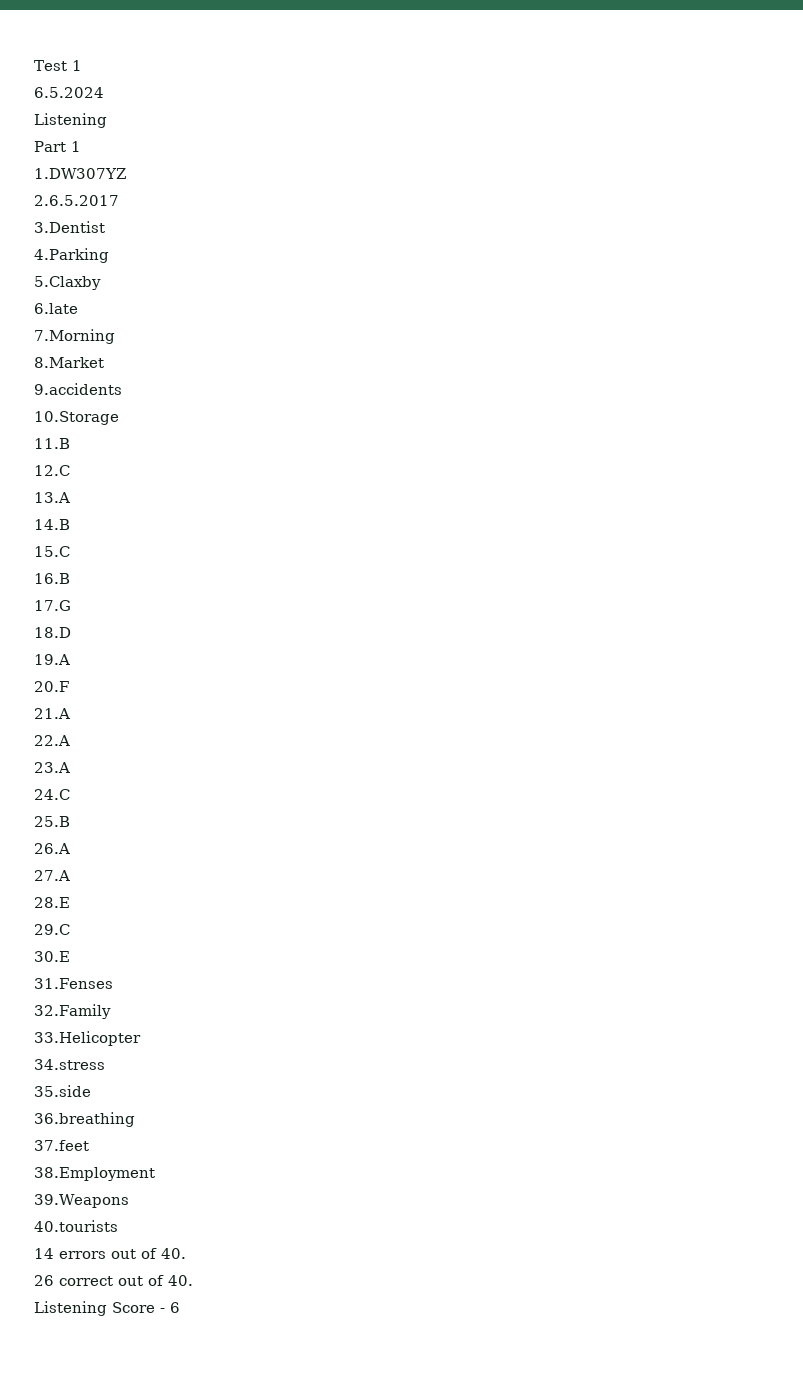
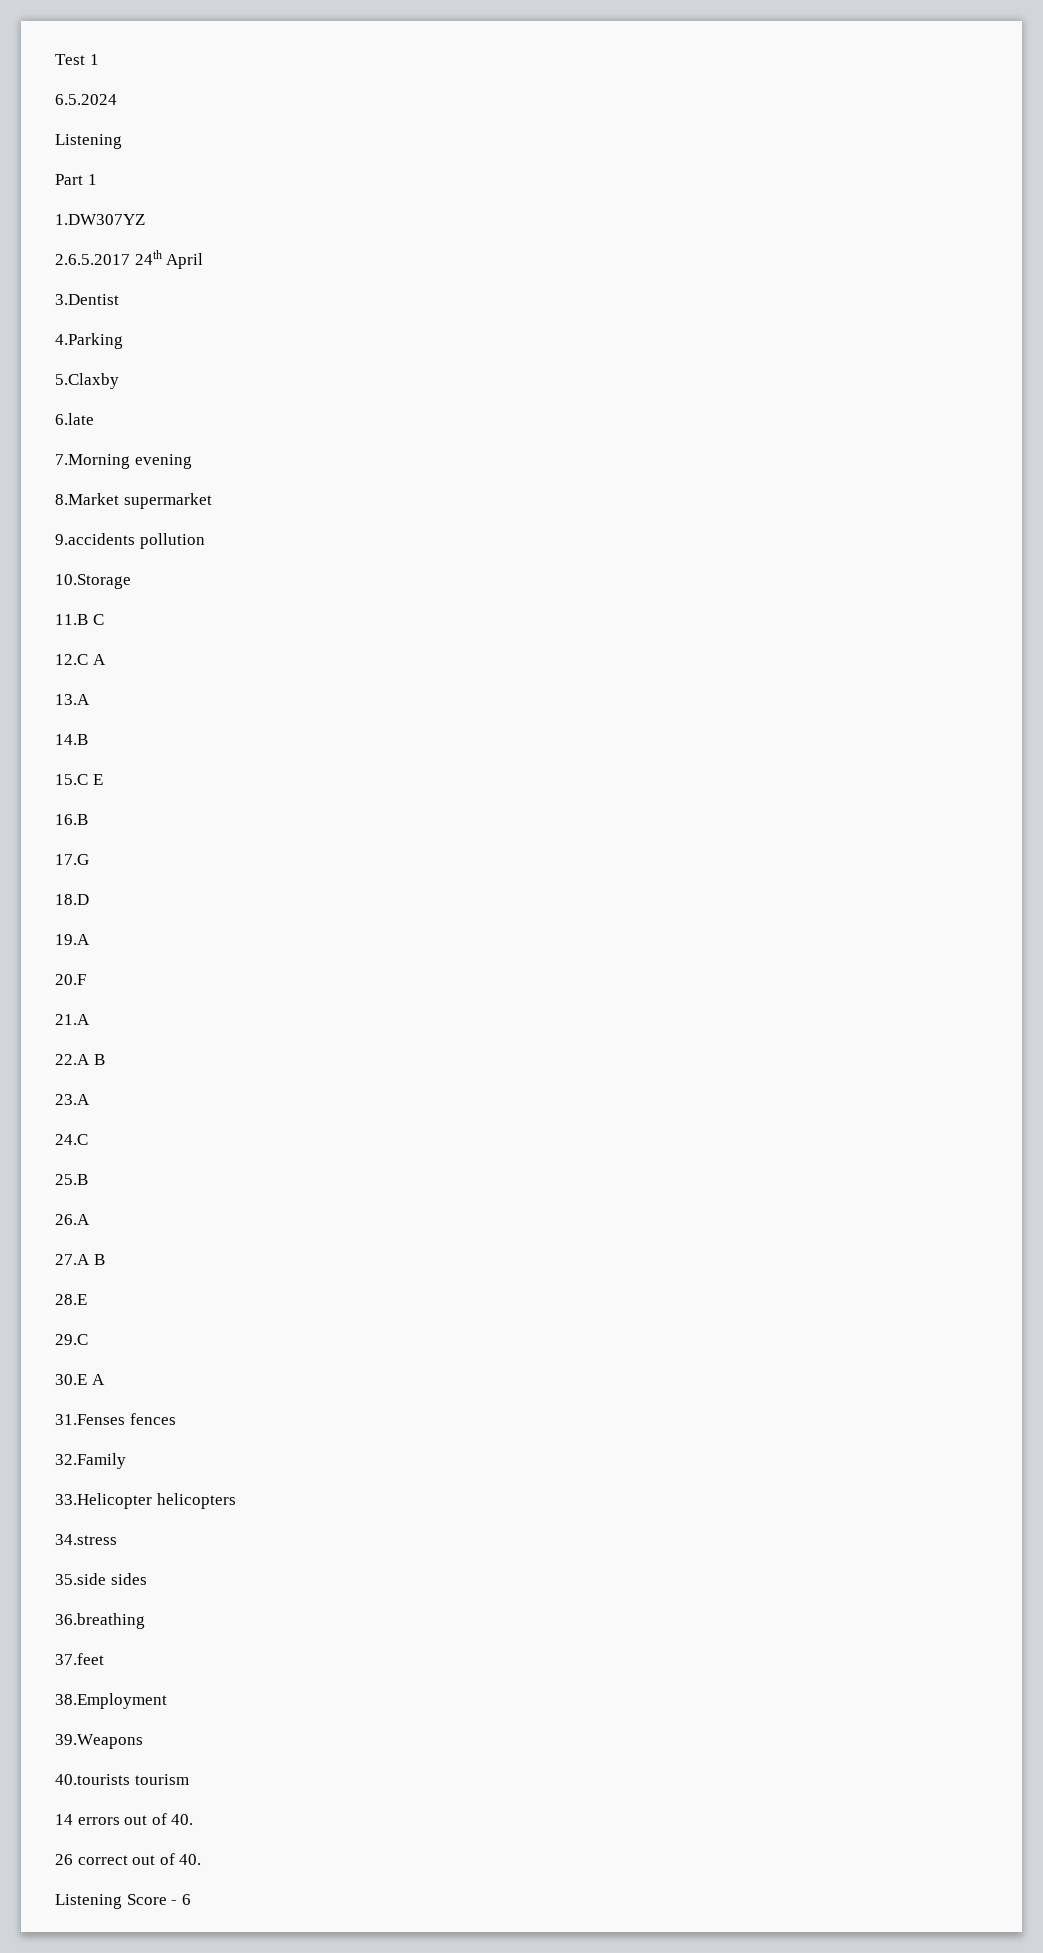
- 2.6.5.2017
+ 2.6.5.2017 24th April
- 7.Morning
+ 7.Morning evening
- 8.Market
+ 8.Market supermarket
- 9.accidents
+ 9.accidents pollution
- 11.B
+ 11.B C
- 12.C
+ 12.C A
- 15.C
+ 15.C E
- 22.A
+ 22.A B
- 27.A
+ 27.A B
- 30.E
+ 30.E A
- 31.Fenses
+ 31.Fenses fences
- 33.Helicopter
+ 33.Helicopter helicopters
- 35.side
+ 35.side sides
- 40.tourists
+ 40.tourists tourism

